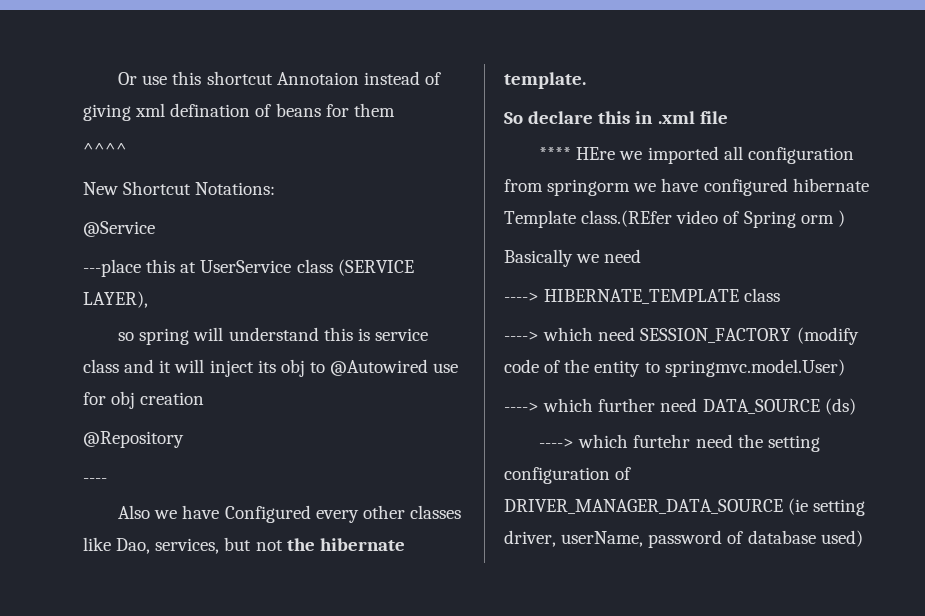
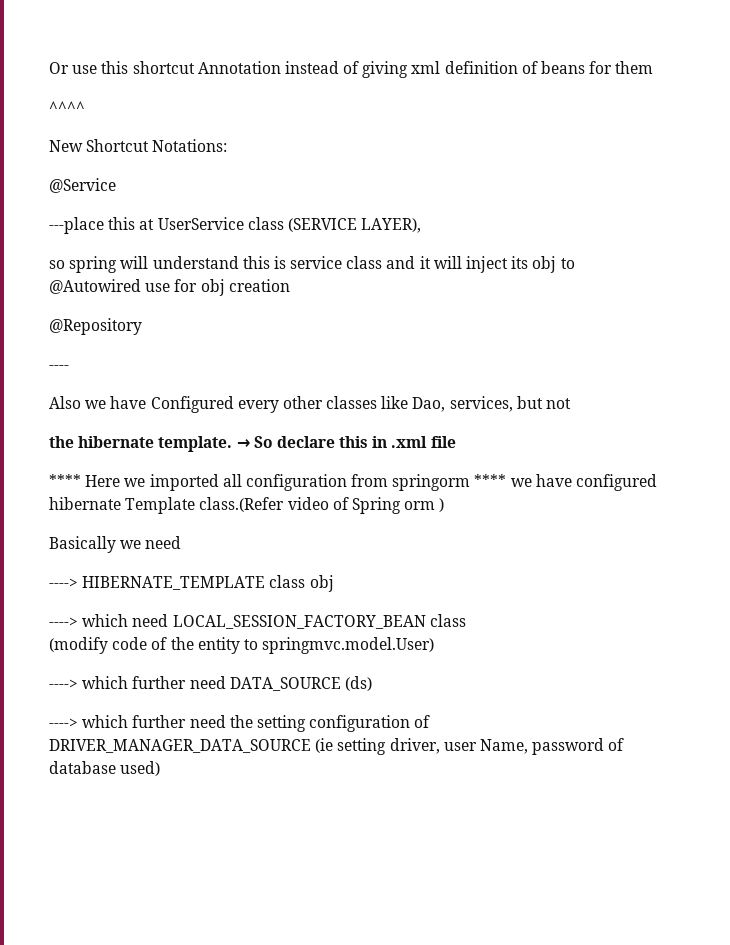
- Or use this shortcut Annotaion instead of giving xml defination of beans for them
+ Or use this shortcut Annotation instead of giving xml definition of beans for them
- Also we have Configured every other classes like Dao, services, but not the hibernate template.
- So declare this in .xml file
+ Also we have Configured every other classes like Dao, services, but not
+ the hibernate template. → So declare this in .xml file
- **** HEre we imported all configuration from springorm we have configured hibernate Template class.(REfer video of Spring orm )
+ **** Here we imported all configuration from springorm **** we have configured hibernate Template class.(Refer video of Spring orm )
- ----> HIBERNATE_TEMPLATE class
+ ----> HIBERNATE_TEMPLATE class obj
- ----> which need SESSION_FACTORY (modify code of the entity to springmvc.model.User)
+ ----> which need LOCAL_SESSION_FACTORY_BEAN class
+ (modify code of the entity to springmvc.model.User)
- ----> which furtehr need the setting configuration of DRIVER_MANAGER_DATA_SOURCE (ie setting driver, userName, password of database used)
+ ----> which further need the setting configuration of DRIVER_MANAGER_DATA_SOURCE (ie setting driver, user Name, password of database used)

